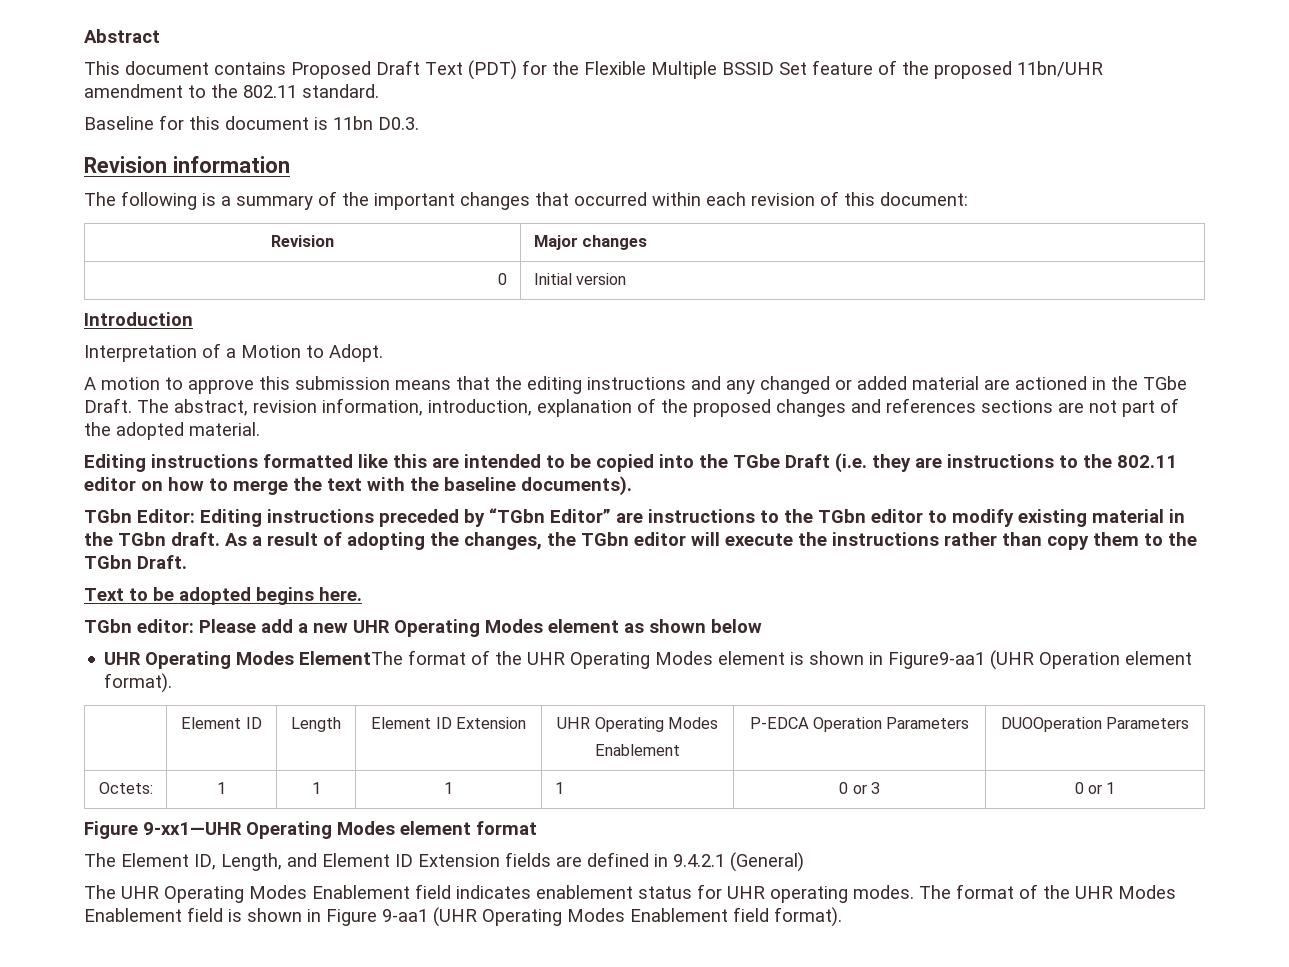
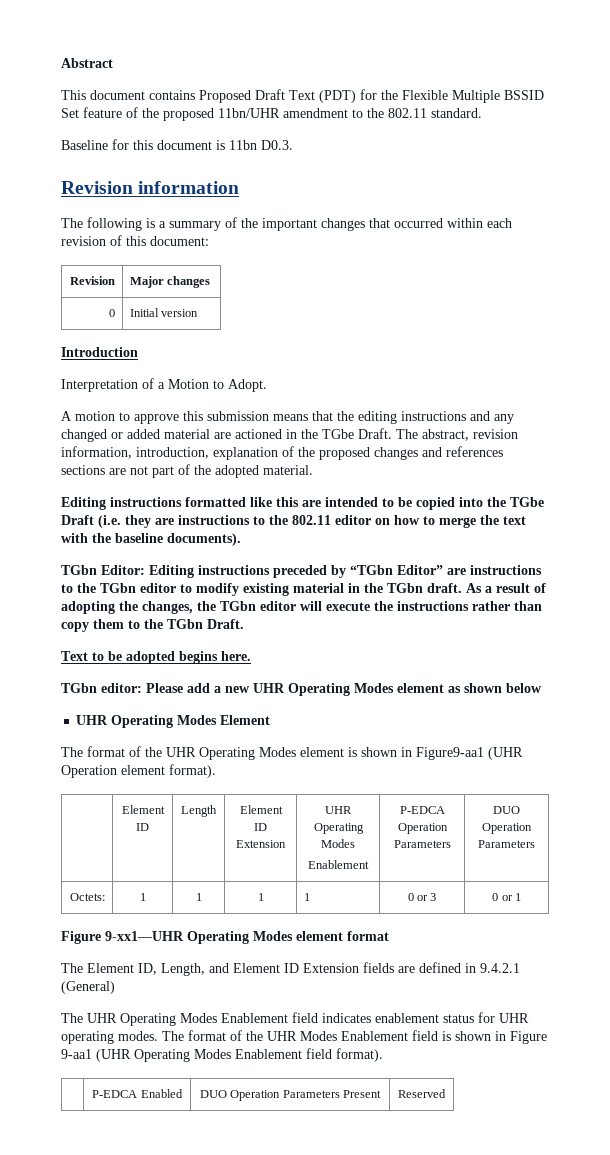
- UHR Operating Modes ElementThe format of the UHR Operating Modes element is shown in Figure9-aa1 (UHR Operation element format).
+ UHR Operating Modes Element
+ The format of the UHR Operating Modes element is shown in Figure9-aa1 (UHR Operation element format).
  | Element ID | Length | Element ID Extension | UHR Operating Modes
- Enablement | P-EDCA Operation Parameters | DUOOperation Parameters
+ Enablement | P-EDCA Operation Parameters | DUO Operation Parameters
+ | P-EDCA Enabled | DUO Operation Parameters Present | Reserved

